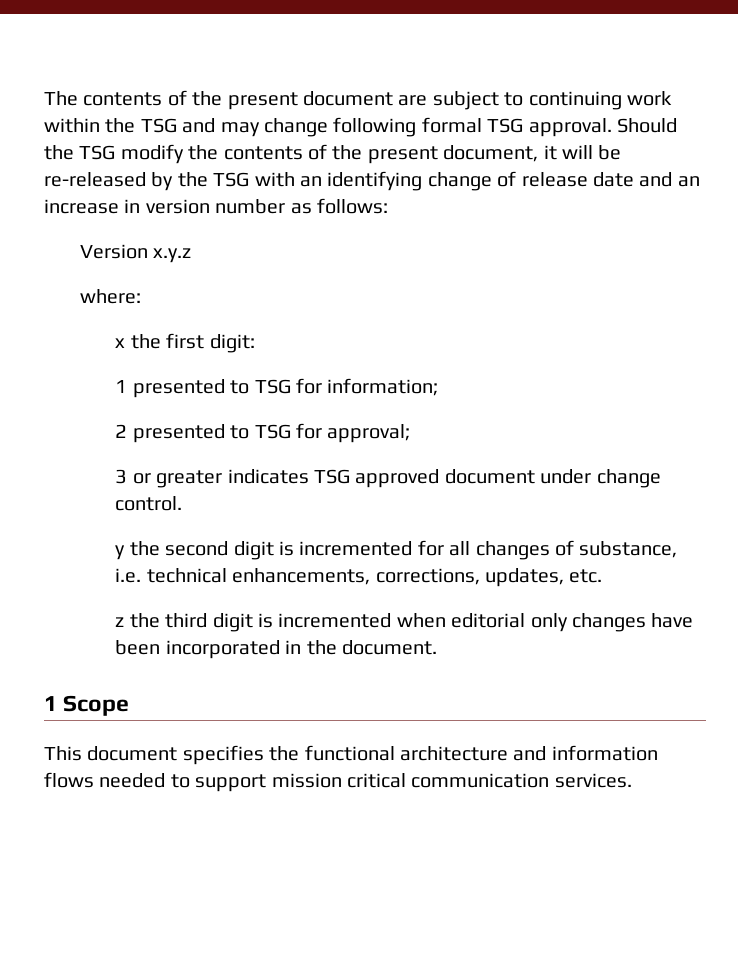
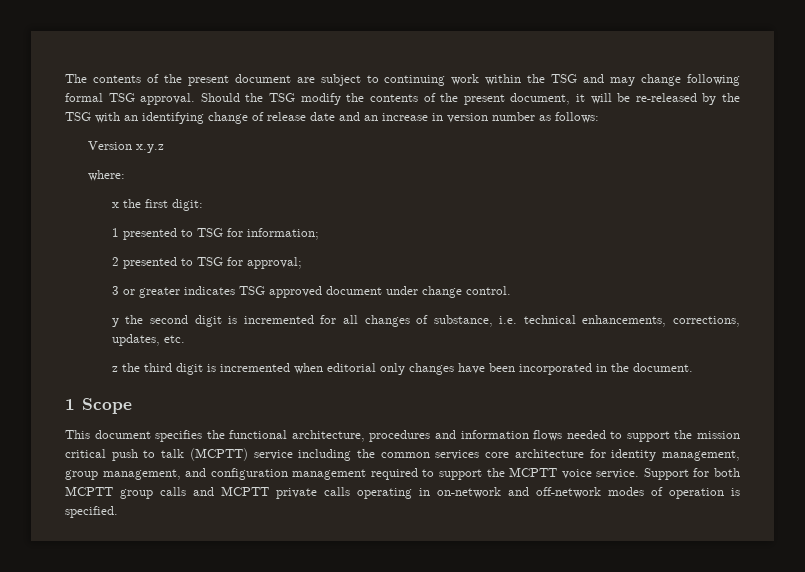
- This document specifies the functional architecture and information flows needed to support mission critical communication services.
+ This document specifies the functional architecture, procedures and information flows needed to support the mission critical push to talk (MCPTT) service including the common services core architecture for identity management, group management, and configuration management required to support the MCPTT voice service. Support for both MCPTT group calls and MCPTT private calls operating in on-network and off-network modes of operation is specified.

